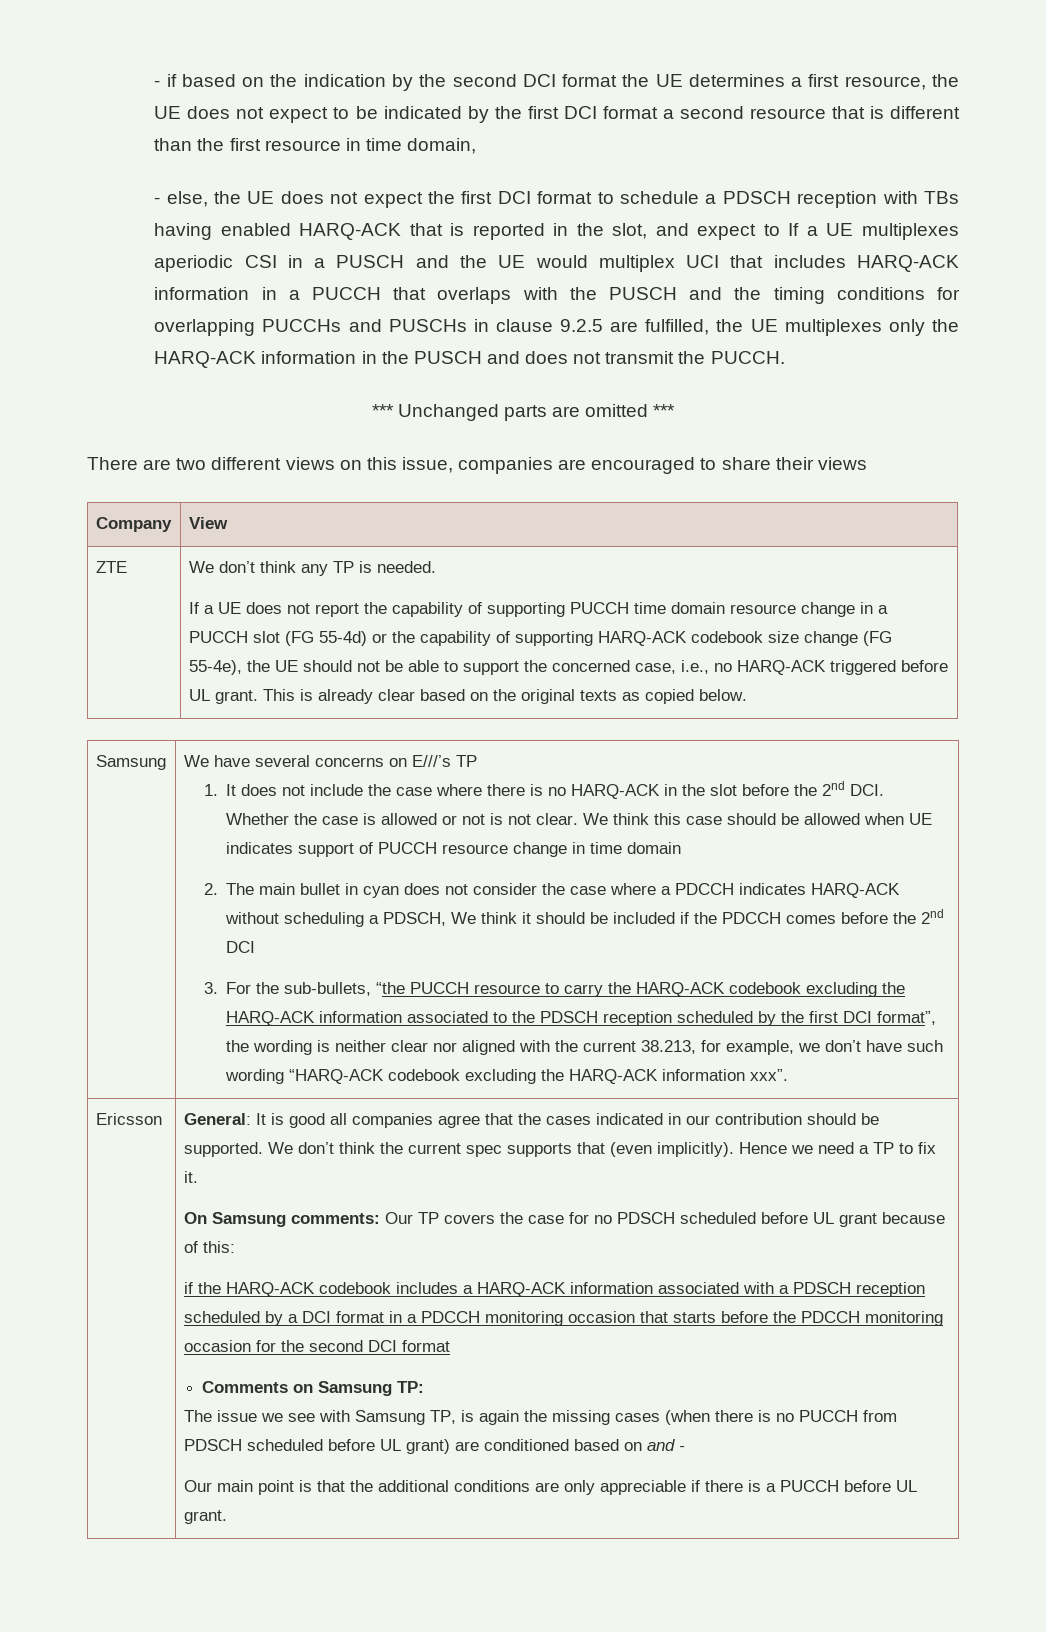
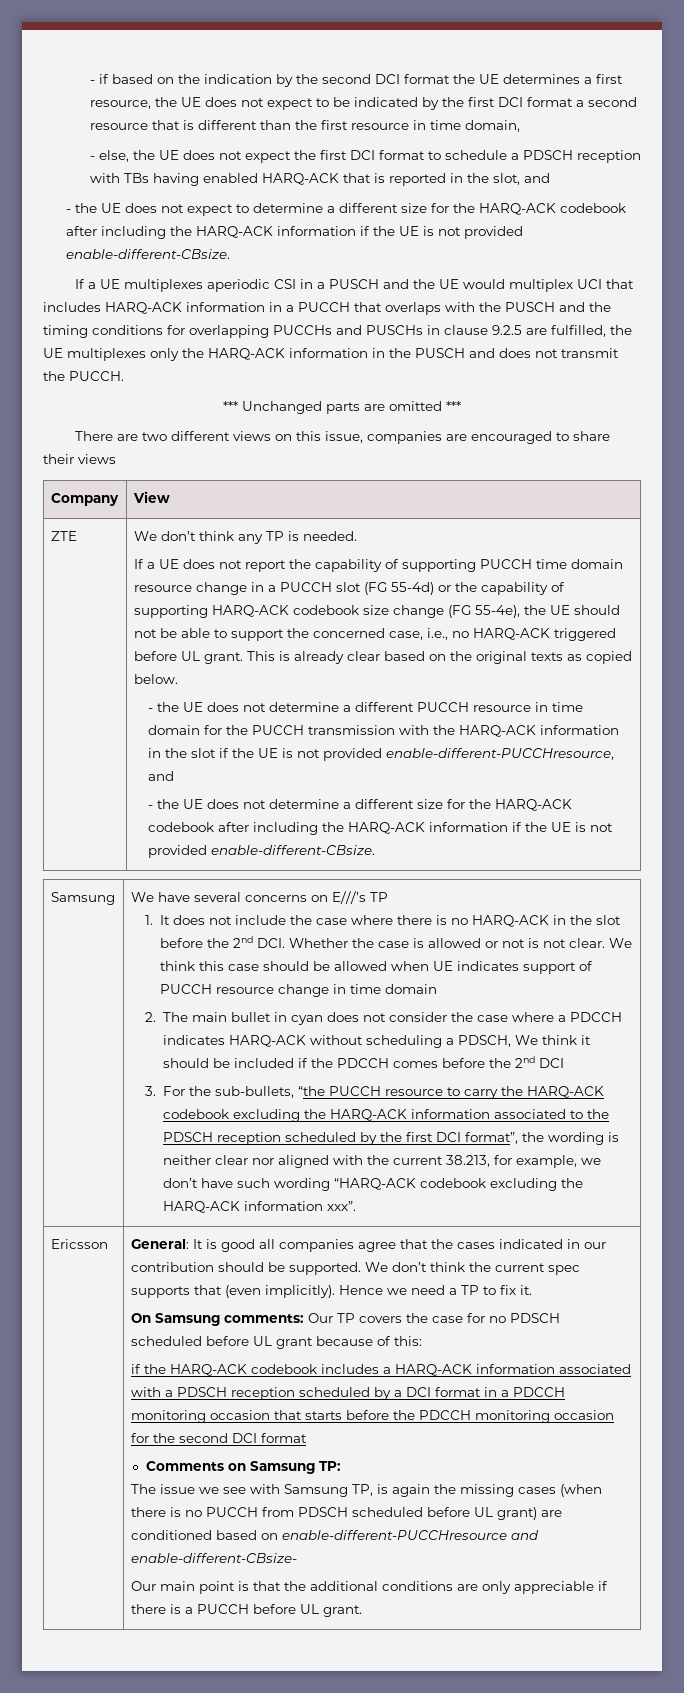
- - else, the UE does not expect the first DCI format to schedule a PDSCH reception with TBs having enabled HARQ-ACK that is reported in the slot, and expect to If a UE multiplexes aperiodic CSI in a PUSCH and the UE would multiplex UCI that includes HARQ-ACK information in a PUCCH that overlaps with the PUSCH and the timing conditions for overlapping PUCCHs and PUSCHs in clause 9.2.5 are fulfilled, the UE multiplexes only the HARQ-ACK information in the PUSCH and does not transmit the PUCCH.
+ - else, the UE does not expect the first DCI format to schedule a PDSCH reception with TBs having enabled HARQ-ACK that is reported in the slot, and
+ - the UE does not expect to determine a different size for the HARQ-ACK codebook after including the HARQ-ACK information if the UE is not provided enable-different-CBsize.
+ If a UE multiplexes aperiodic CSI in a PUSCH and the UE would multiplex UCI that includes HARQ-ACK information in a PUCCH that overlaps with the PUSCH and the timing conditions for overlapping PUCCHs and PUSCHs in clause 9.2.5 are fulfilled, the UE multiplexes only the HARQ-ACK information in the PUSCH and does not transmit the PUCCH.
+ - the UE does not determine a different PUCCH resource in time domain for the PUCCH transmission with the HARQ-ACK information in the slot if the UE is not provided enable-different-PUCCHresource, and
+ - the UE does not determine a different size for the HARQ-ACK codebook after including the HARQ-ACK information if the UE is not provided enable-different-CBsize.
- The issue we see with Samsung TP, is again the missing cases (when there is no PUCCH from PDSCH scheduled before UL grant) are conditioned based on and -
+ The issue we see with Samsung TP, is again the missing cases (when there is no PUCCH from PDSCH scheduled before UL grant) are conditioned based on enable-different-PUCCHresource and enable-different-CBsize-

